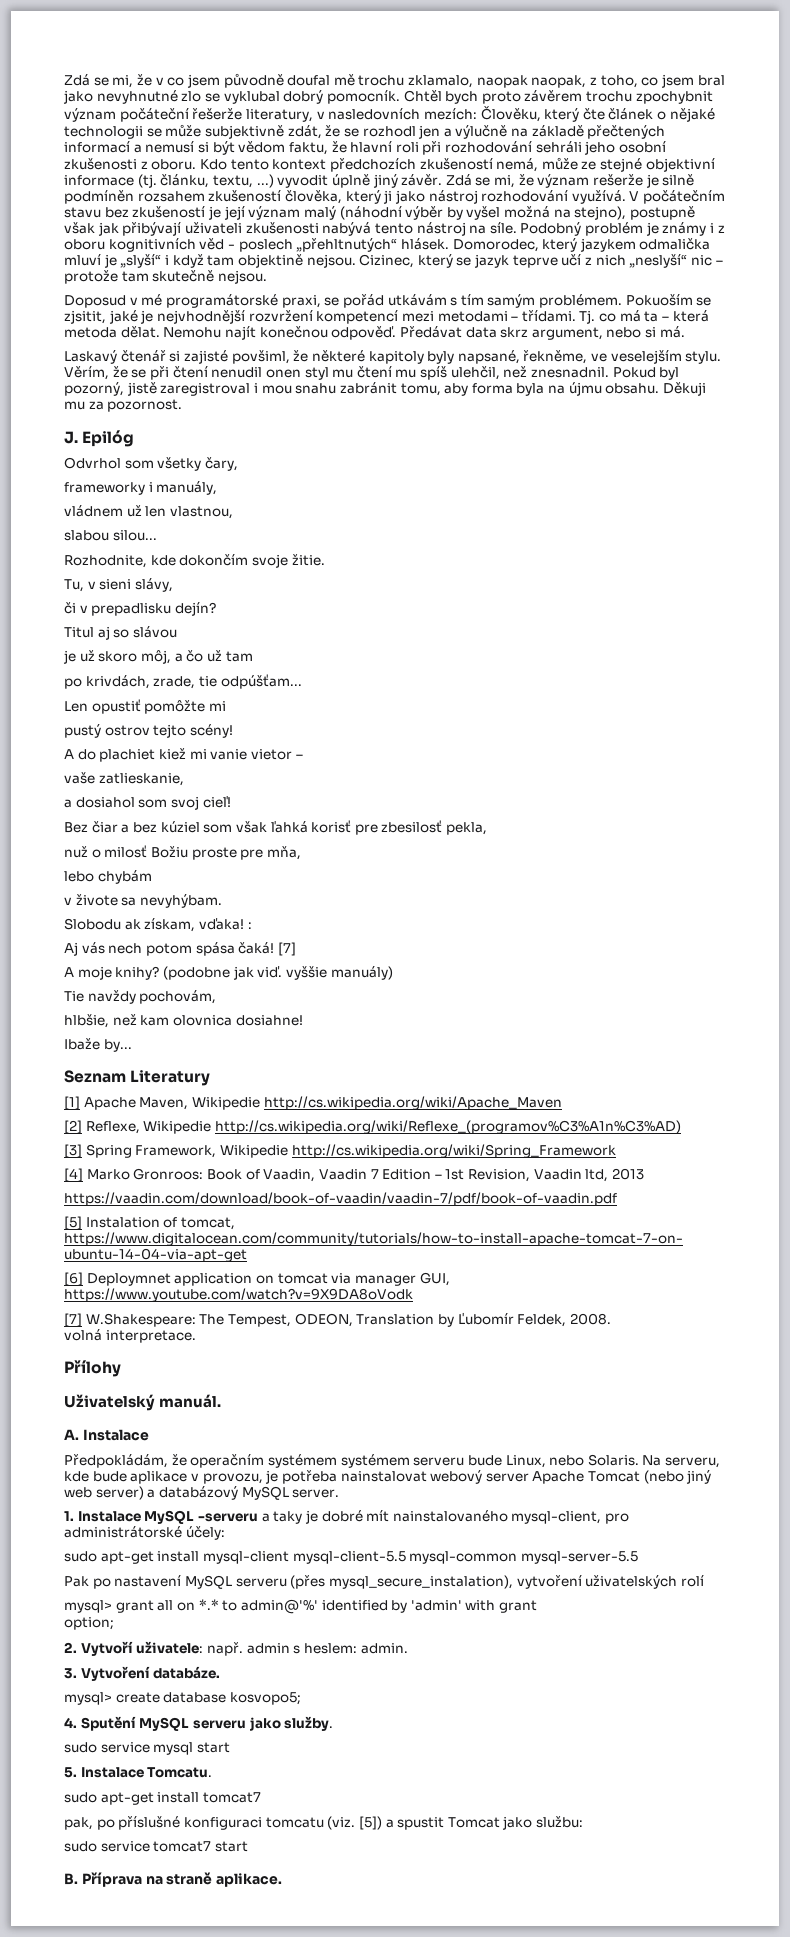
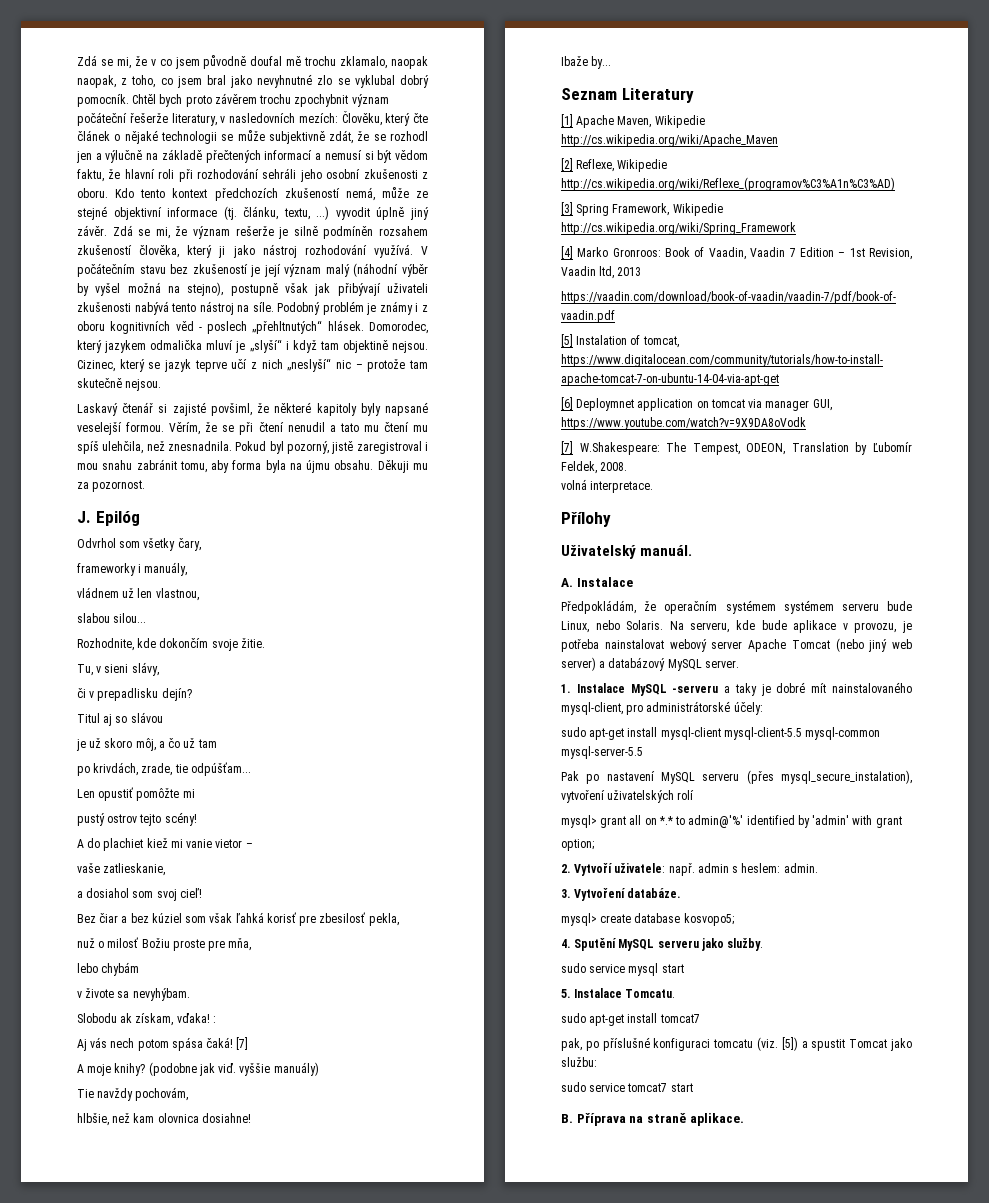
- Doposud v mé programátorské praxi, se pořád utkávám s tím samým problémem. Pokuoším se zjsitit, jaké je nejvhodnější rozvržení kompetencí mezi metodami – třídami. Tj. co má ta – která metoda dělat. Nemohu najít konečnou odpověď. Předávat data skrz argument, nebo si má.
- Laskavý čtenář si zajisté povšiml, že některé kapitoly byly napsané, řekněme, ve veselejším stylu.
+ Laskavý čtenář si zajisté povšiml, že některé kapitoly byly napsané veselejší formou.
- Věrím, že se při čtení nenudil onen styl mu čtení mu spíš ulehčil, než znesnadnil.
+ Věrím, že se při čtení nenudil a tato mu čtení mu spíš ulehčila, než znesnadnila.

